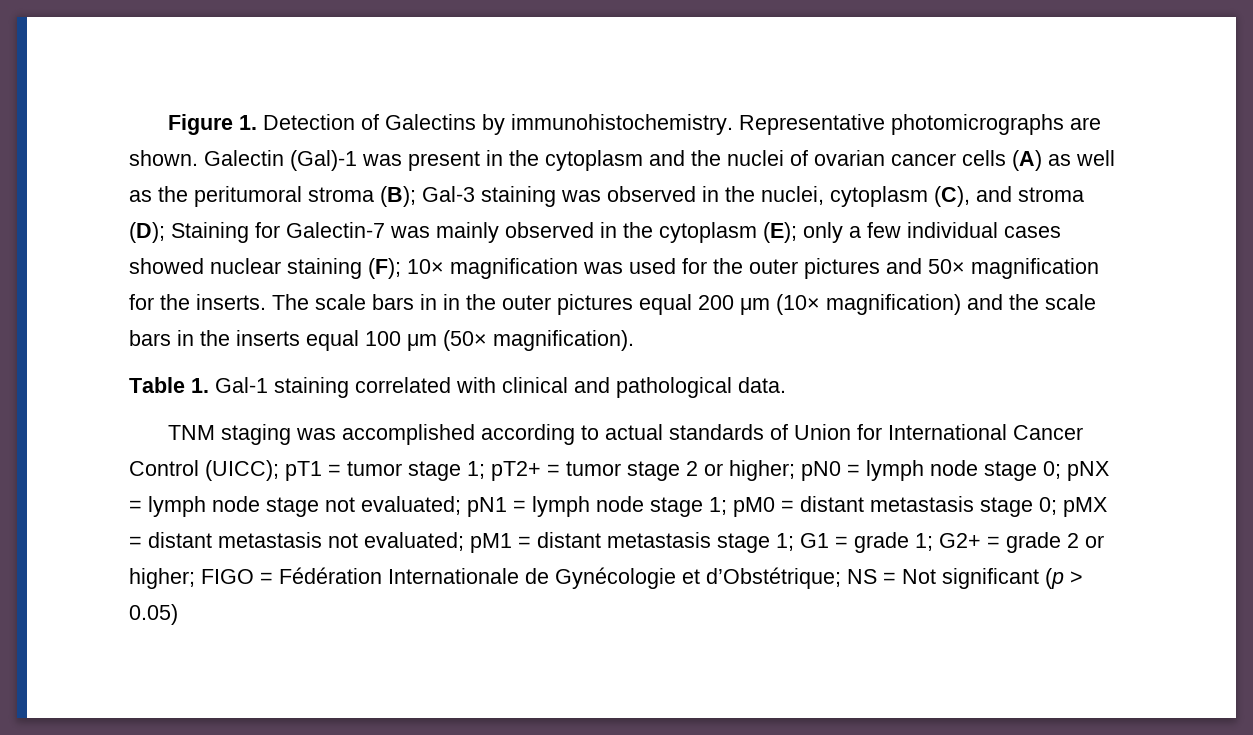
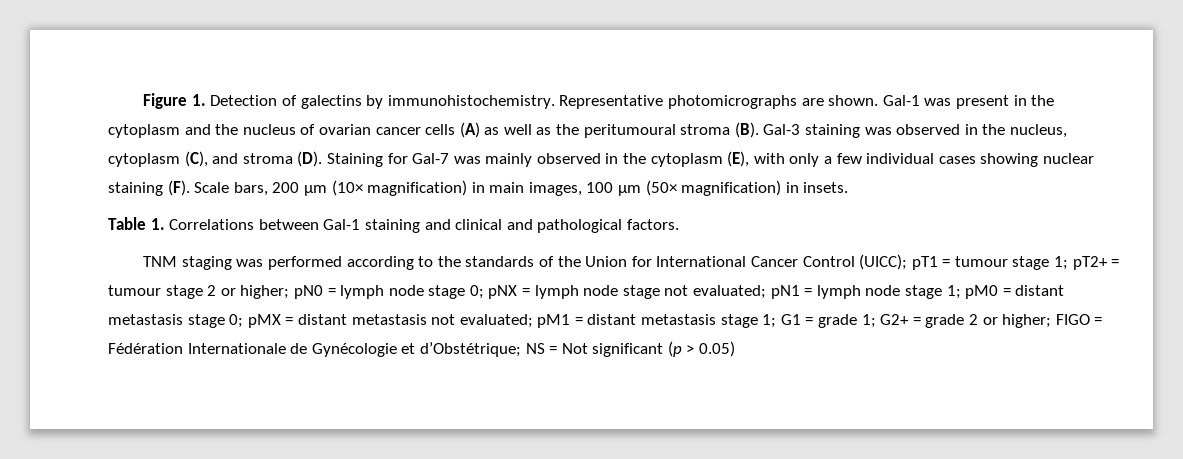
- Figure 1. Detection of Galectins by immunohistochemistry.
+ Figure 1. Detection of galectins by immunohistochemistry.
- Galectin (Gal)-1 was present in the cytoplasm and the nuclei of ovarian cancer cells (A) as well as the peritumoral stroma (B); Gal-3 staining was observed in the nuclei, cytoplasm (C), and stroma (D); Staining for Galectin-7 was mainly observed in the cytoplasm (E); only a few individual cases showed nuclear staining (F); 10× magnification was used for the outer pictures and 50× magnification for the inserts. The scale bars in in the outer pictures equal 200 μm (10× magnification) and the scale bars in the inserts equal 100 μm (50× magnification).
- Table 1. Gal-1 staining correlated with clinical and pathological data.
+ Gal-1 was present in the cytoplasm and the nucleus of ovarian cancer cells (A) as well as the peritumoural stroma (B). Gal-3 staining was observed in the nucleus, cytoplasm (C), and stroma (D). Staining for Gal-7 was mainly observed in the cytoplasm (E), with only a few individual cases showing nuclear staining (F). Scale bars, 200 μm (10× magnification) in main images, 100 μm (50× magnification) in insets.
+ Table 1. Correlations between Gal-1 staining and clinical and pathological factors.
- TNM staging was accomplished according to actual standards of Union for International Cancer Control (UICC);
+ TNM staging was performed according to the standards of the Union for International Cancer Control (UICC);
- pT1 = tumor stage 1;
+ pT1 = tumour stage 1;
- pT2+ = tumor stage 2 or higher;
+ pT2+ = tumour stage 2 or higher;

